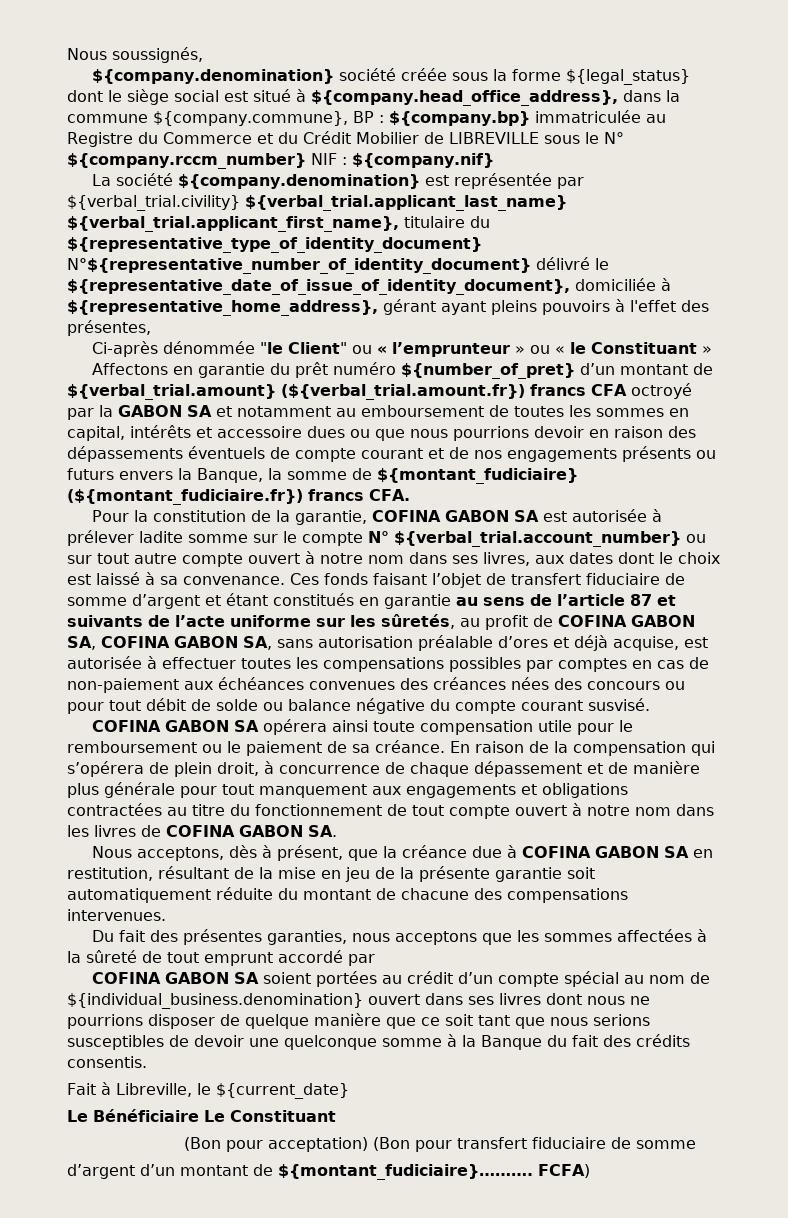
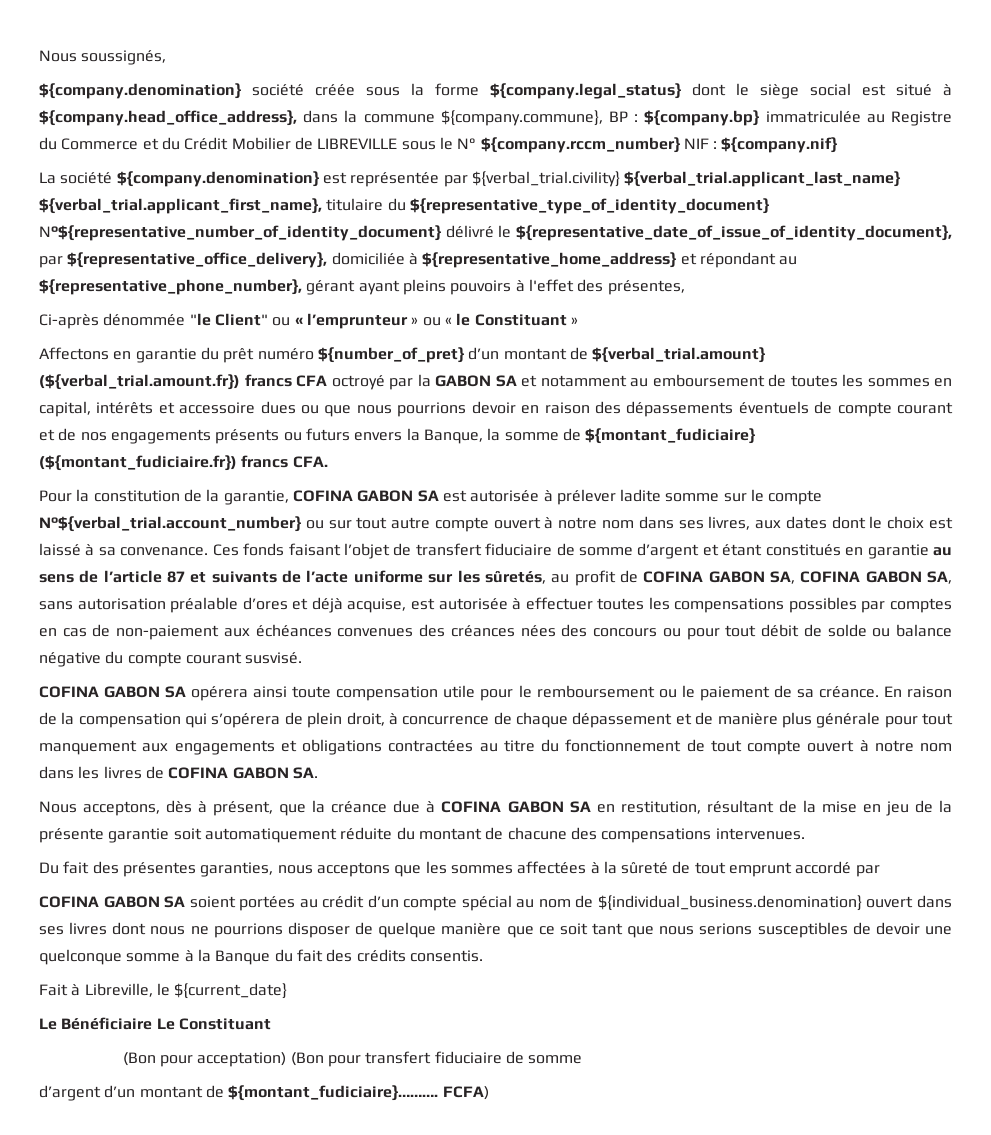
- ${company.denomination} société créée sous la forme ${legal_status} dont le siège social est situé à ${company.head_office_address}, dans la commune ${company.commune}, BP : ${company.bp} immatriculée au Registre du Commerce et du Crédit Mobilier de LIBREVILLE sous le N° ${company.rccm_number} NIF : ${company.nif}
+ ${company.denomination} société créée sous la forme ${company.legal_status} dont le siège social est situé à ${company.head_office_address}, dans la commune ${company.commune}, BP : ${company.bp} immatriculée au Registre du Commerce et du Crédit Mobilier de LIBREVILLE sous le N° ${company.rccm_number} NIF : ${company.nif}
- La société ${company.denomination} est représentée par ${verbal_trial.civility} ${verbal_trial.applicant_last_name} ${verbal_trial.applicant_first_name}, titulaire du ${representative_type_of_identity_document} N°${representative_number_of_identity_document} délivré le ${representative_date_of_issue_of_identity_document}, domiciliée à ${representative_home_address}, gérant ayant pleins pouvoirs à l'effet des présentes,
+ La société ${company.denomination} est représentée par ${verbal_trial.civility} ${verbal_trial.applicant_last_name} ${verbal_trial.applicant_first_name}, titulaire du ${representative_type_of_identity_document} N°${representative_number_of_identity_document} délivré le ${representative_date_of_issue_of_identity_document}, par ${representative_office_delivery}, domiciliée à ${representative_home_address} et répondant au ${representative_phone_number}, gérant ayant pleins pouvoirs à l'effet des présentes,
- Pour la constitution de la garantie, COFINA GABON SA est autorisée à prélever ladite somme sur le compte N° ${verbal_trial.account_number} ou sur tout autre compte ouvert à notre nom dans ses livres, aux dates dont le choix est laissé à sa convenance.
+ Pour la constitution de la garantie, COFINA GABON SA est autorisée à prélever ladite somme sur le compte N°${verbal_trial.account_number} ou sur tout autre compte ouvert à notre nom dans ses livres, aux dates dont le choix est laissé à sa convenance.

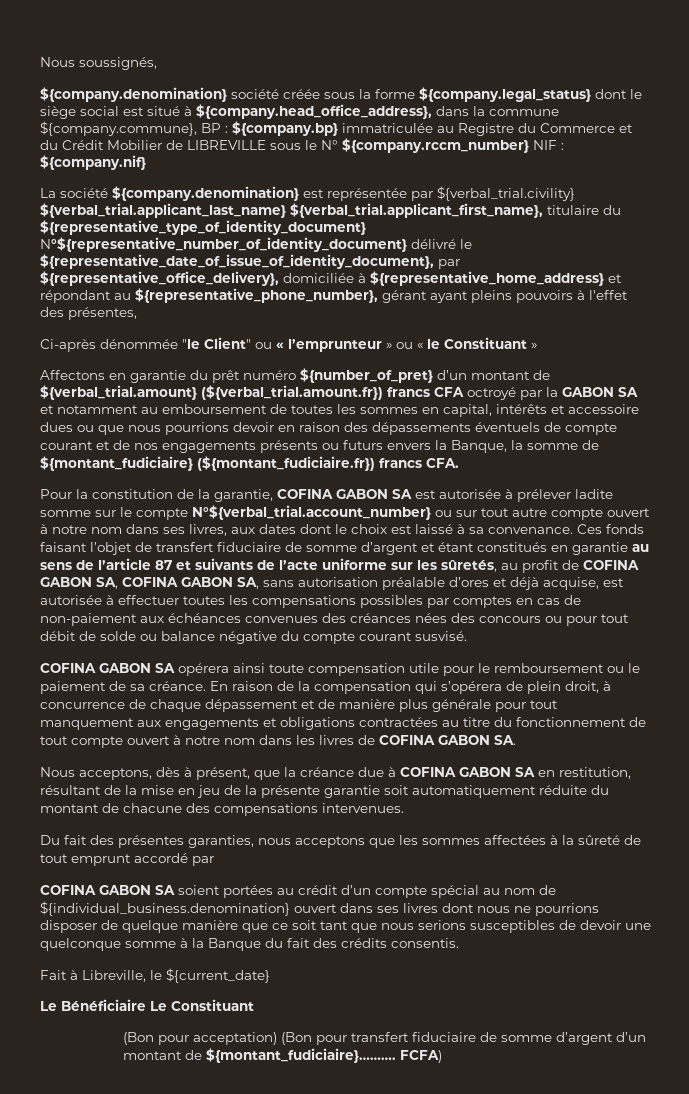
- (Bon pour acceptation) (Bon pour transfert fiduciaire de somme
- d’argent d’un montant de ${montant_fudiciaire}……….
+ (Bon pour acceptation) (Bon pour transfert fiduciaire de somme d’argent d’un montant de ${montant_fudiciaire}……….

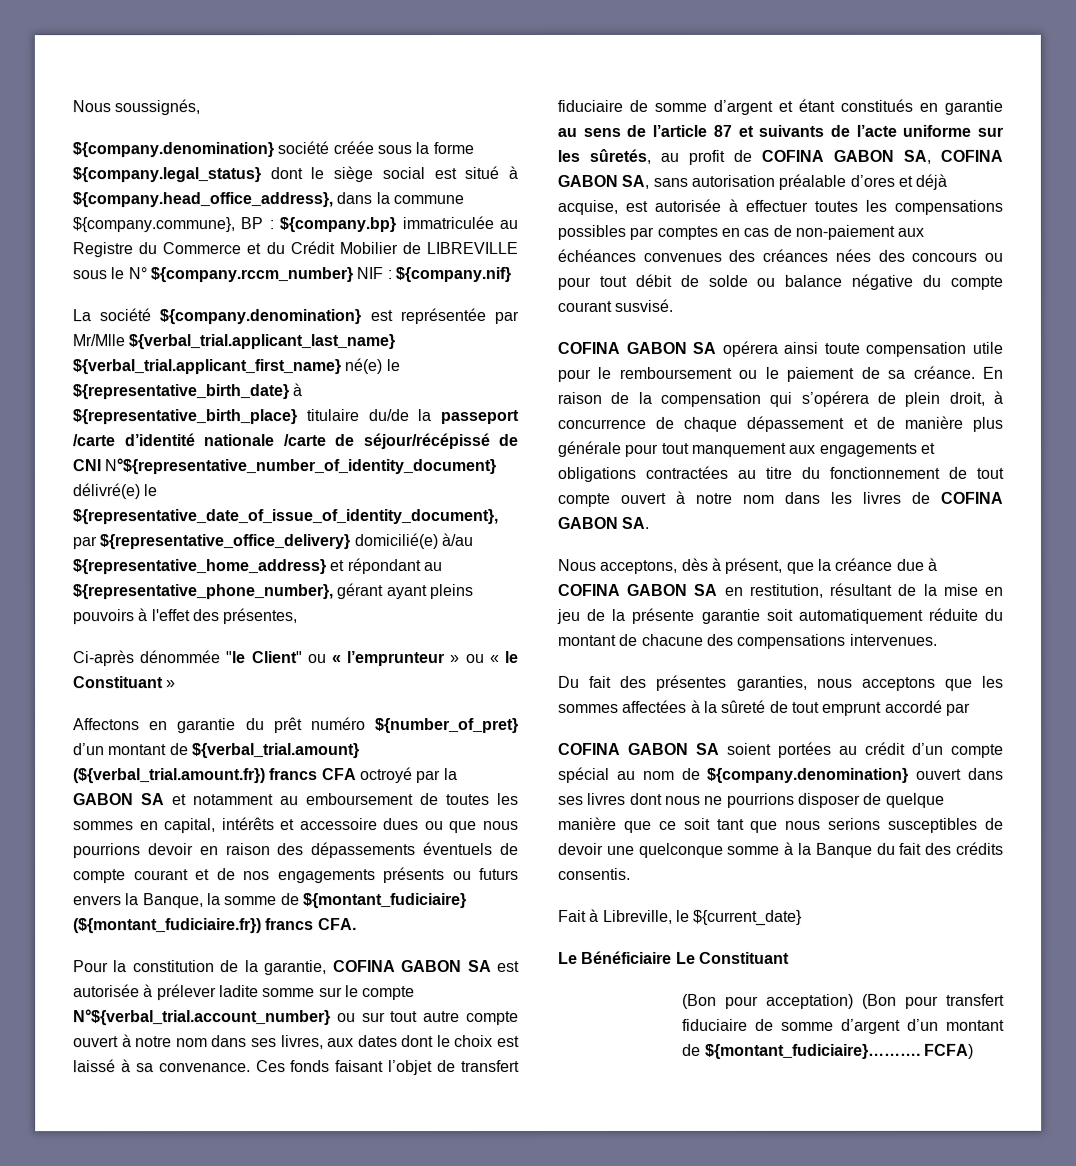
- La société ${company.denomination} est représentée par ${verbal_trial.civility} ${verbal_trial.applicant_last_name} ${verbal_trial.applicant_first_name}, titulaire du ${representative_type_of_identity_document} N°${representative_number_of_identity_document} délivré le ${representative_date_of_issue_of_identity_document}, par ${representative_office_delivery}, domiciliée à ${representative_home_address} et répondant au ${representative_phone_number}, gérant ayant pleins pouvoirs à l'effet des présentes,
+ La société ${company.denomination} est représentée par Mr/Mlle ${verbal_trial.applicant_last_name} ${verbal_trial.applicant_first_name} né(e) le ${representative_birth_date} à ${representative_birth_place} titulaire du/de la passeport /carte d’identité nationale /carte de séjour/récépissé de CNI N°${representative_number_of_identity_document} délivré(e) le ${representative_date_of_issue_of_identity_document}, par ${representative_office_delivery} domicilié(e) à/au ${representative_home_address} et répondant au ${representative_phone_number}, gérant ayant pleins pouvoirs à l'effet des présentes,
- COFINA GABON SA soient portées au crédit d’un compte spécial au nom de ${individual_business.denomination} ouvert dans ses livres dont nous ne pourrions disposer de quelque manière que ce soit tant que nous serions susceptibles de devoir une quelconque somme à la Banque du fait des crédits consentis.
+ COFINA GABON SA soient portées au crédit d’un compte spécial au nom de ${company.denomination} ouvert dans ses livres dont nous ne pourrions disposer de quelque manière que ce soit tant que nous serions susceptibles de devoir une quelconque somme à la Banque du fait des crédits consentis.

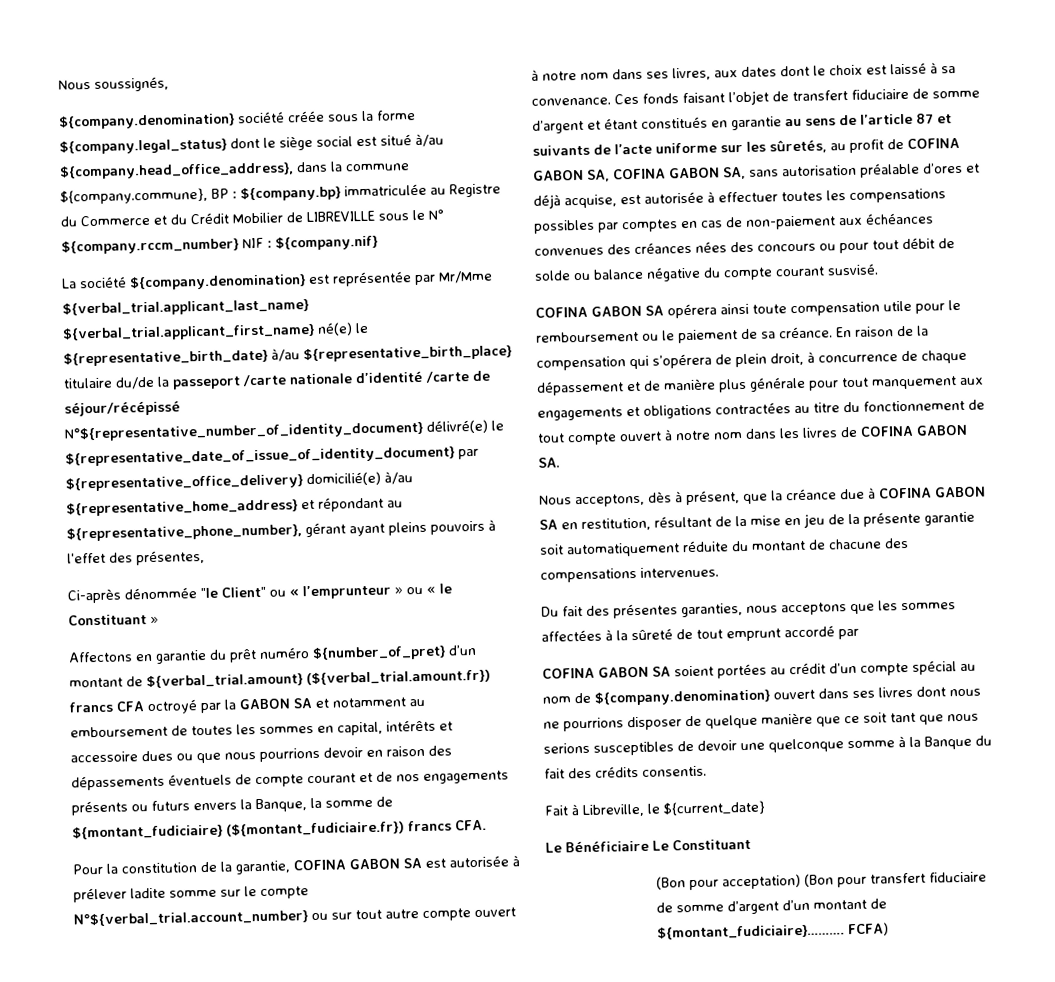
- ${company.denomination} société créée sous la forme ${company.legal_status} dont le siège social est situé à ${company.head_office_address}, dans la commune ${company.commune}, BP : ${company.bp} immatriculée au Registre du Commerce et du Crédit Mobilier de LIBREVILLE sous le N° ${company.rccm_number} NIF : ${company.nif}
+ ${company.denomination} société créée sous la forme ${company.legal_status} dont le siège social est situé à/au ${company.head_office_address}, dans la commune ${company.commune}, BP : ${company.bp} immatriculée au Registre du Commerce et du Crédit Mobilier de LIBREVILLE sous le N° ${company.rccm_number} NIF : ${company.nif}
- La société ${company.denomination} est représentée par Mr/Mlle ${verbal_trial.applicant_last_name} ${verbal_trial.applicant_first_name} né(e) le ${representative_birth_date} à ${representative_birth_place} titulaire du/de la passeport /carte d’identité nationale /carte de séjour/récépissé de CNI N°${representative_number_of_identity_document} délivré(e) le ${representative_date_of_issue_of_identity_document}, par ${representative_office_delivery} domicilié(e) à/au ${representative_home_address} et répondant au ${representative_phone_number}, gérant ayant pleins pouvoirs à l'effet des présentes,
+ La société ${company.denomination} est représentée par Mr/Mme ${verbal_trial.applicant_last_name} ${verbal_trial.applicant_first_name} né(e) le ${representative_birth_date} à/au ${representative_birth_place} titulaire du/de la passeport /carte nationale d’identité /carte de séjour/récépissé N°${representative_number_of_identity_document} délivré(e) le ${representative_date_of_issue_of_identity_document} par ${representative_office_delivery} domicilié(e) à/au ${representative_home_address} et répondant au ${representative_phone_number}, gérant ayant pleins pouvoirs à l'effet des présentes,

